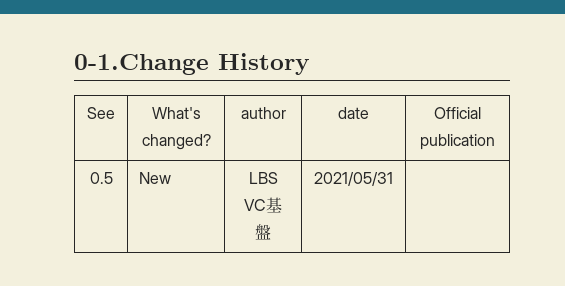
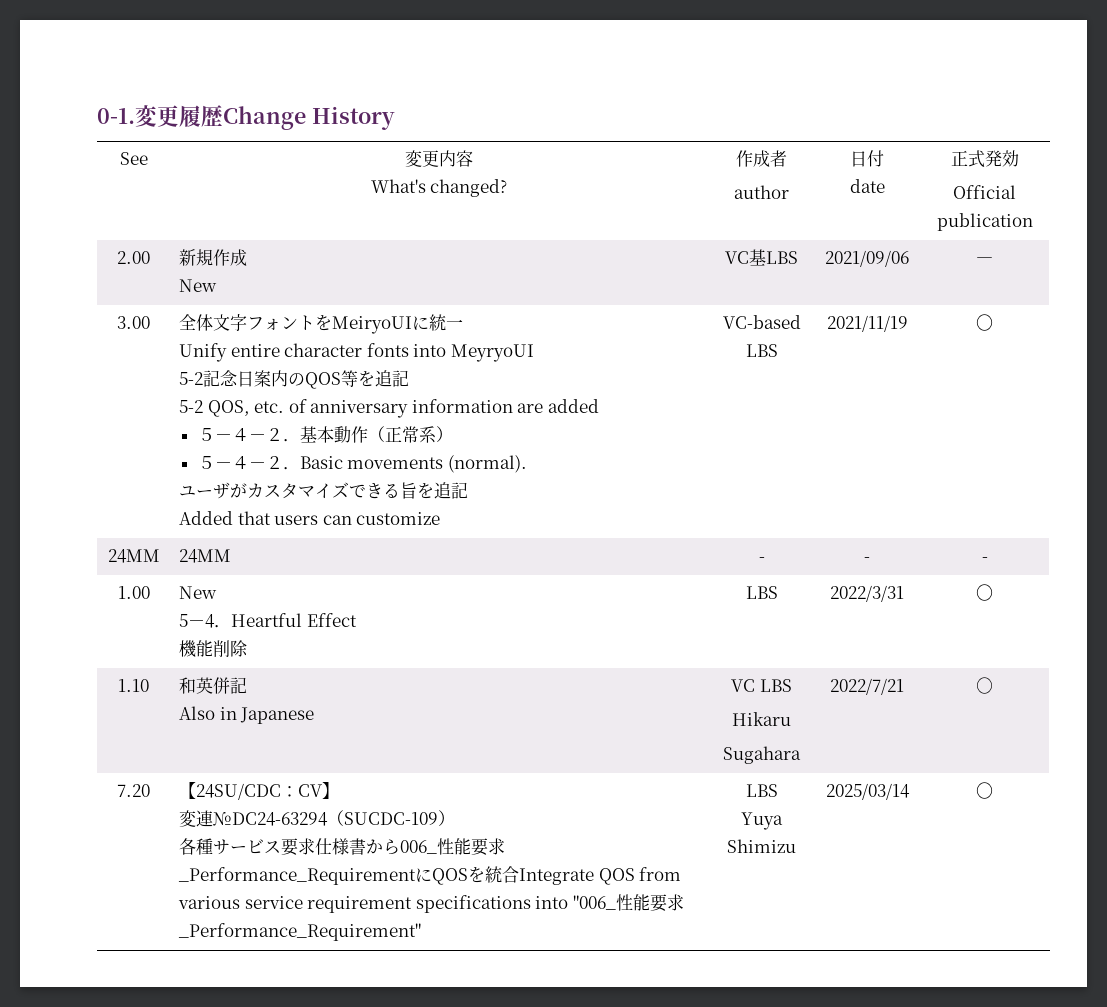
- 0-1.Change History
+ 0-1.変更履歴Change History
- See | What's changed? | author | date | Official publication
+ See | 変更内容
+ What's changed? | 作成者
+ author | 日付
+ date | 正式発効
+ Official publication
- 0.5 | New | LBS VC基盤 | 2021/05/31 |
+ 2.00 | 新規作成
+ New | VC基LBS | 2021/09/06 | ―
+ 3.00 | 全体文字フォントをMeiryoUIに統一
+ Unify entire character fonts into MeyryoUI
+ 5-2記念日案内のQOS等を追記
+ 5-2 QOS, etc. of anniversary information are added
+ ５－４－２．基本動作（正常系）
+ ５－４－２．Basic movements (normal).
+ ユーザがカスタマイズできる旨を追記
+ Added that users can customize | VC-based LBS | 2021/11/19 | 〇
+ 24MM | 24MM | - | - | -
+ 1.00 | New
+ 5－4．Heartful Effect
+ 機能削除 | LBS | 2022/3/31 | 〇
+ 1.10 | 和英併記
+ Also in Japanese | VC LBS
+ Hikaru
+ Sugahara | 2022/7/21 | ○
+ 7.20 | 【24SU/CDC：CV】
+ 変連№DC24-63294（SUCDC-109）
+ 各種サービス要求仕様書から006_性能要求_Performance_RequirementにQOSを統合Integrate QOS from various service requirement specifications into "006_性能要求_Performance_Requirement" | LBS
+ Yuya Shimizu | 2025/03/14 | 〇

